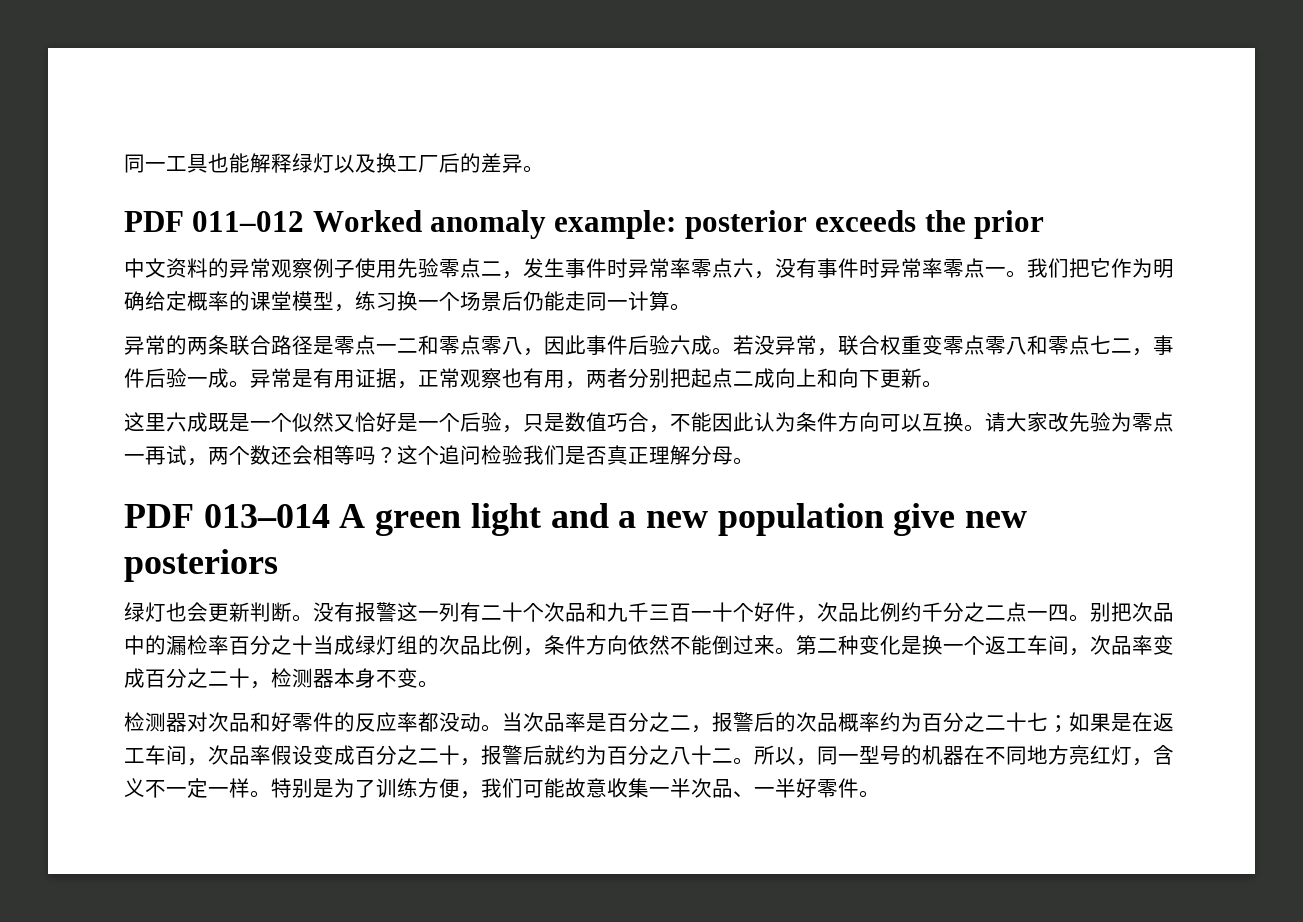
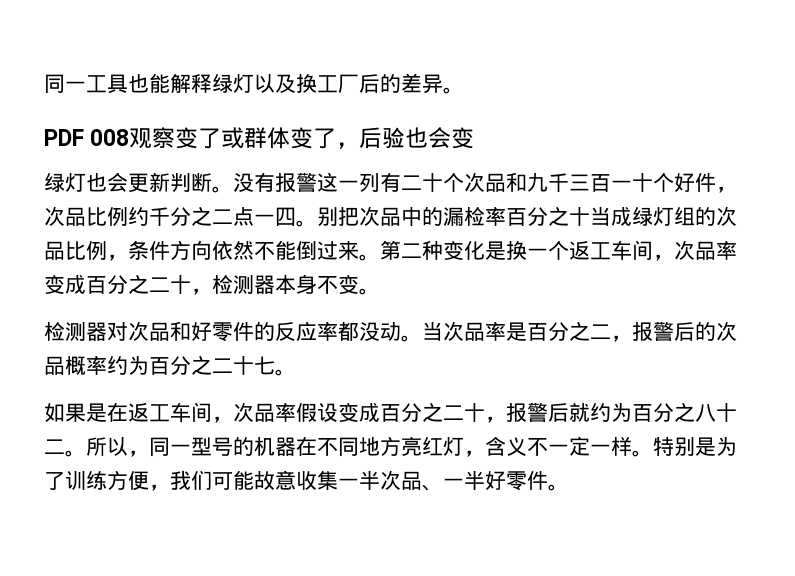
- PDF 011–012 Worked anomaly example: posterior exceeds the prior
- 中文资料的异常观察例子使用先验零点二，发生事件时异常率零点六，没有事件时异常率零点一。我们把它作为明确给定概率的课堂模型，练习换一个场景后仍能走同一计算。
- 异常的两条联合路径是零点一二和零点零八，因此事件后验六成。若没异常，联合权重变零点零八和零点七二，事件后验一成。异常是有用证据，正常观察也有用，两者分别把起点二成向上和向下更新。
- 这里六成既是一个似然又恰好是一个后验，只是数值巧合，不能因此认为条件方向可以互换。请大家改先验为零点一再试，两个数还会相等吗？这个追问检验我们是否真正理解分母。
- PDF 013–014 A green light and a new population give new posteriors
+ PDF 008观察变了或群体变了，后验也会变
- 当次品率是百分之二，报警后的次品概率约为百分之二十七；如果是在返工车间，次品率假设变成百分之二十，报警后就约为百分之八十二。
+ 当次品率是百分之二，报警后的次品概率约为百分之二十七。
+ 如果是在返工车间，次品率假设变成百分之二十，报警后就约为百分之八十二。

